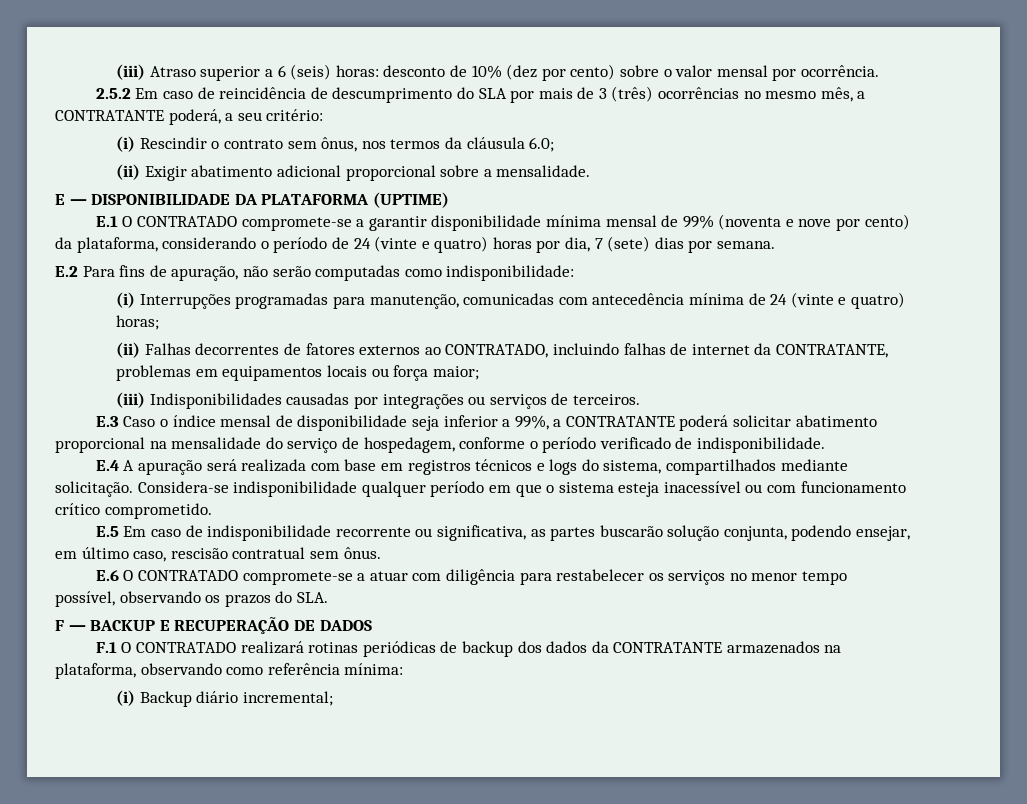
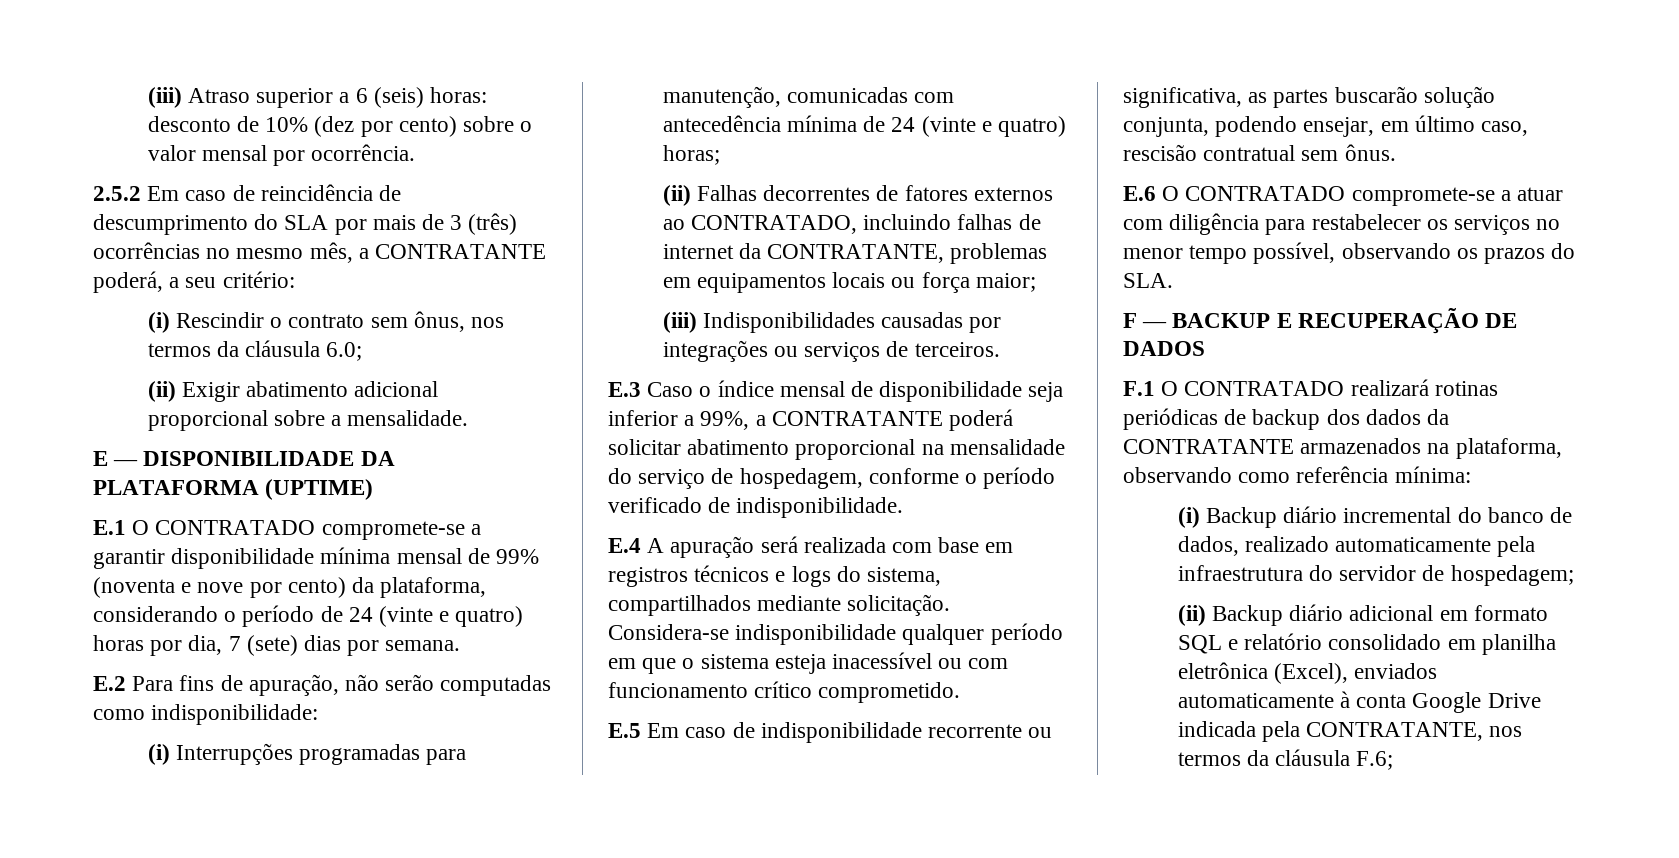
- (i) Backup diário incremental;
+ (i) Backup diário incremental do banco de dados, realizado automaticamente pela infraestrutura do servidor de hospedagem;
+ (ii) Backup diário adicional em formato SQL e relatório consolidado em planilha eletrônica (Excel), enviados automaticamente à conta Google Drive indicada pela CONTRATANTE, nos termos da cláusula F.6;

